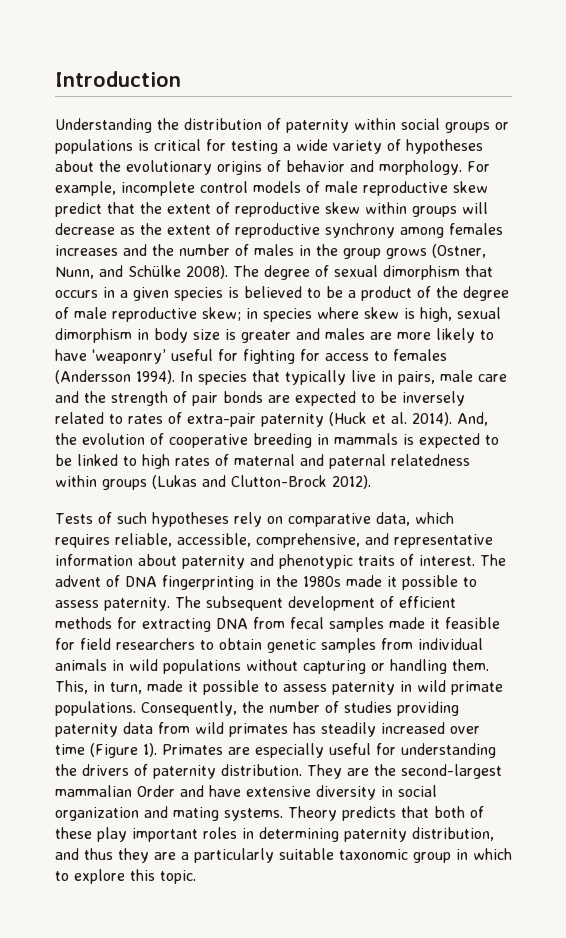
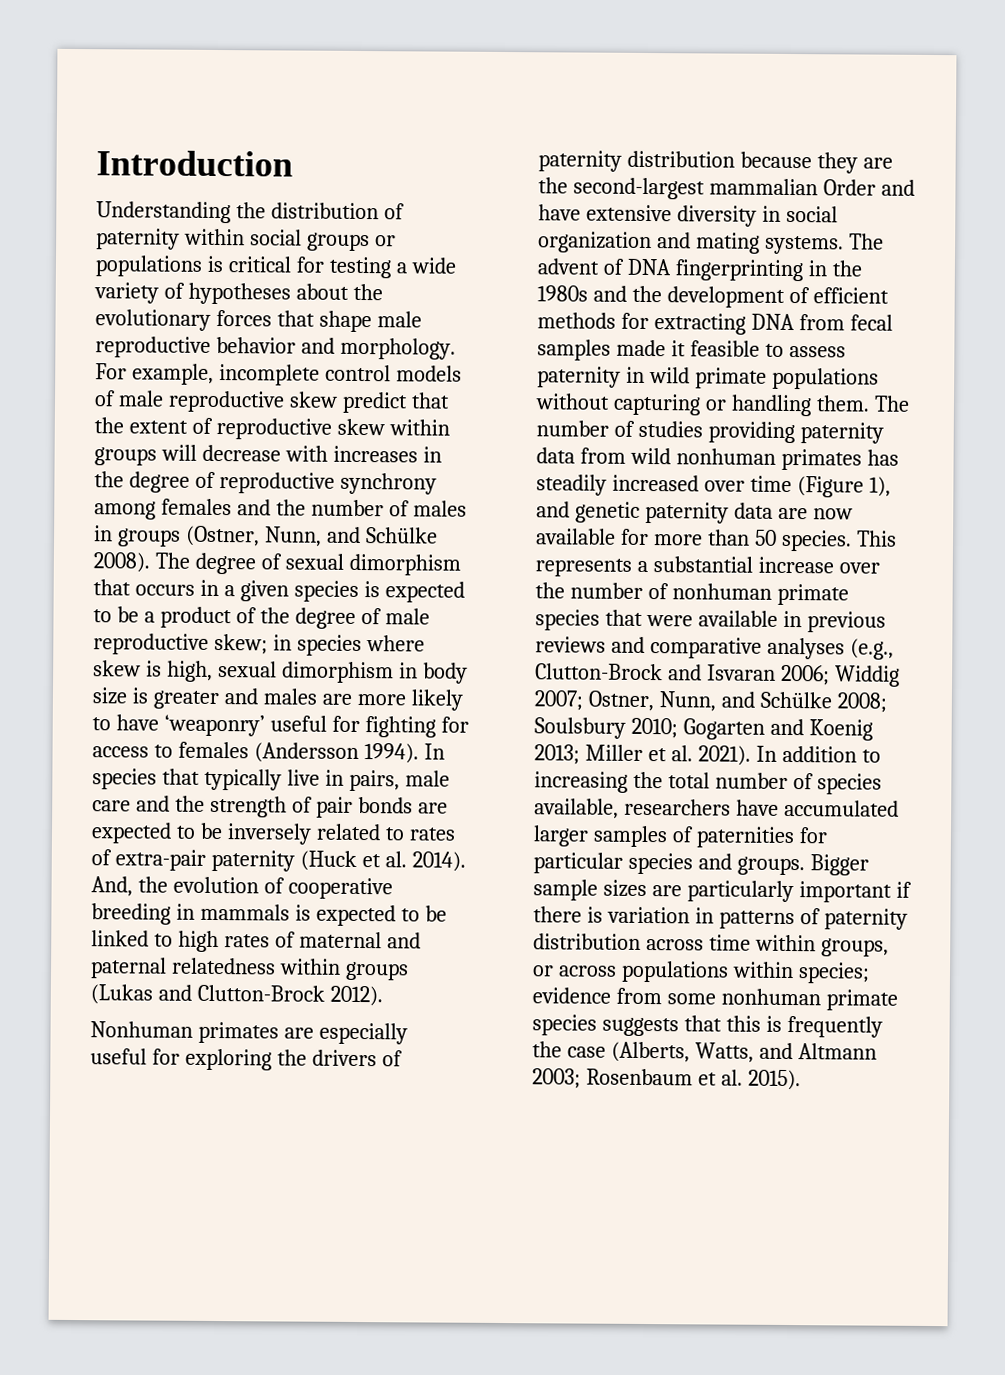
- Understanding the distribution of paternity within social groups or populations is critical for testing a wide variety of hypotheses about the evolutionary origins of behavior and morphology.
+ Understanding the distribution of paternity within social groups or populations is critical for testing a wide variety of hypotheses about the evolutionary forces that shape male reproductive behavior and morphology.
- For example, incomplete control models of male reproductive skew predict that the extent of reproductive skew within groups will decrease as the extent of reproductive synchrony among females increases and the number of males in the group grows (Ostner, Nunn, and Schülke 2008).
+ For example, incomplete control models of male reproductive skew predict that the extent of reproductive skew within groups will decrease with increases in the degree of reproductive synchrony among females and the number of males in groups (Ostner, Nunn, and Schülke 2008).
- The degree of sexual dimorphism that occurs in a given species is believed to be a product of the degree of male reproductive skew; in species where skew is high, sexual dimorphism in body size is greater and males are more likely to have ‘weaponry’ useful for fighting for access to females (Andersson 1994).
+ The degree of sexual dimorphism that occurs in a given species is expected to be a product of the degree of male reproductive skew; in species where skew is high, sexual dimorphism in body size is greater and males are more likely to have ‘weaponry’ useful for fighting for access to females (Andersson 1994).
- Tests of such hypotheses rely on comparative data, which requires reliable, accessible, comprehensive, and representative information about paternity and phenotypic traits of interest. The advent of DNA fingerprinting in the 1980s made it possible to assess paternity. The subsequent development of efficient methods for extracting DNA from fecal samples made it feasible for field researchers to obtain genetic samples from individual animals in wild populations without capturing or handling them. This, in turn, made it possible to assess paternity in wild primate populations. Consequently, the number of studies providing paternity data from wild primates has steadily increased over time (Figure 1). Primates are especially useful for understanding the drivers of paternity distribution. They are the second-largest mammalian Order and have extensive diversity in social organization and mating systems.
+ Nonhuman primates are especially useful for exploring the drivers of paternity distribution because they are the second-largest mammalian Order and have extensive diversity in social organization and mating systems.
- Theory predicts that both of these play important roles in determining paternity distribution, and thus they are a particularly suitable taxonomic group in which to explore this topic.
+ The advent of DNA fingerprinting in the 1980s and the development of efficient methods for extracting DNA from fecal samples made it feasible to assess paternity in wild primate populations without capturing or handling them. The number of studies providing paternity data from wild nonhuman primates has steadily increased over time (Figure 1), and genetic paternity data are now available for more than 50 species. This represents a substantial increase over the number of nonhuman primate species that were available in previous reviews and comparative analyses (e.g., Clutton-Brock and Isvaran 2006; Widdig 2007; Ostner, Nunn, and Schülke 2008; Soulsbury 2010; Gogarten and Koenig 2013; Miller et al. 2021). In addition to increasing the total number of species available, researchers have accumulated larger samples of paternities for particular species and groups. Bigger sample sizes are particularly important if there is variation in patterns of paternity distribution across time within groups, or across populations within species; evidence from some nonhuman primate species suggests that this is frequently the case (Alberts, Watts, and Altmann 2003; Rosenbaum et al. 2015).

